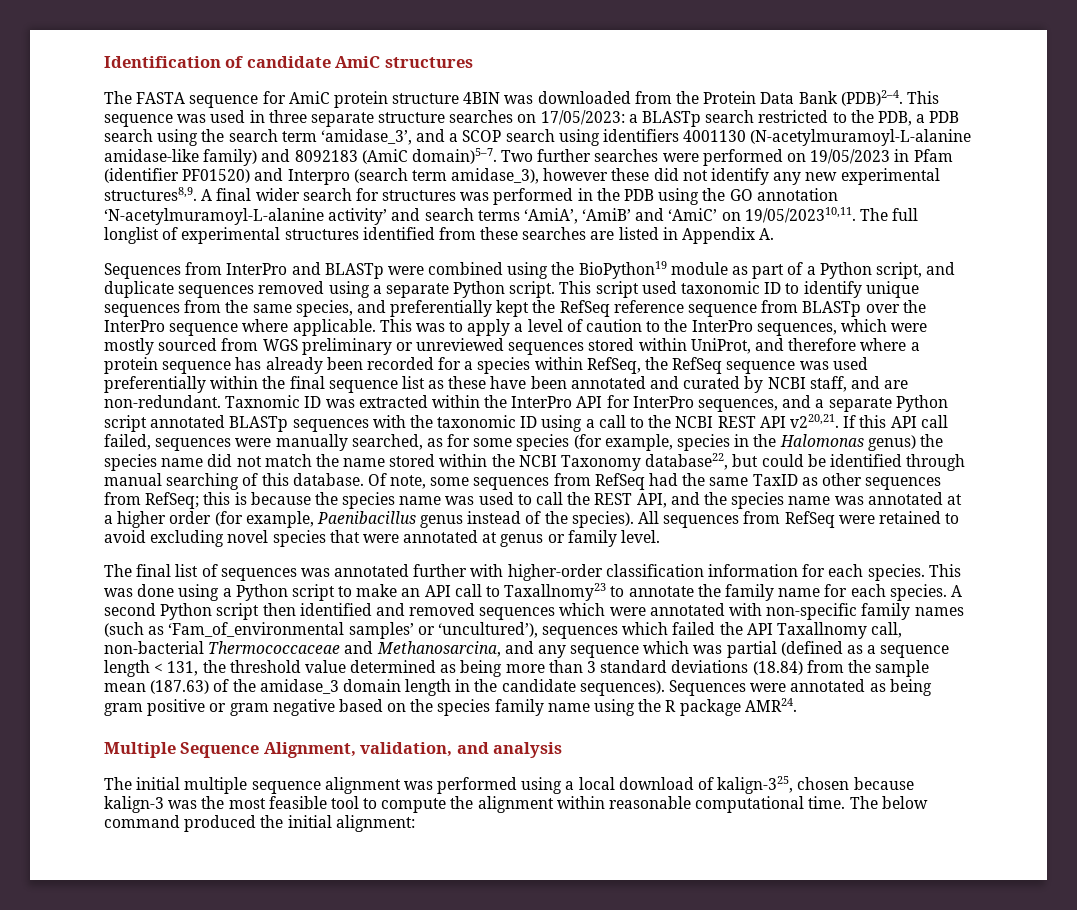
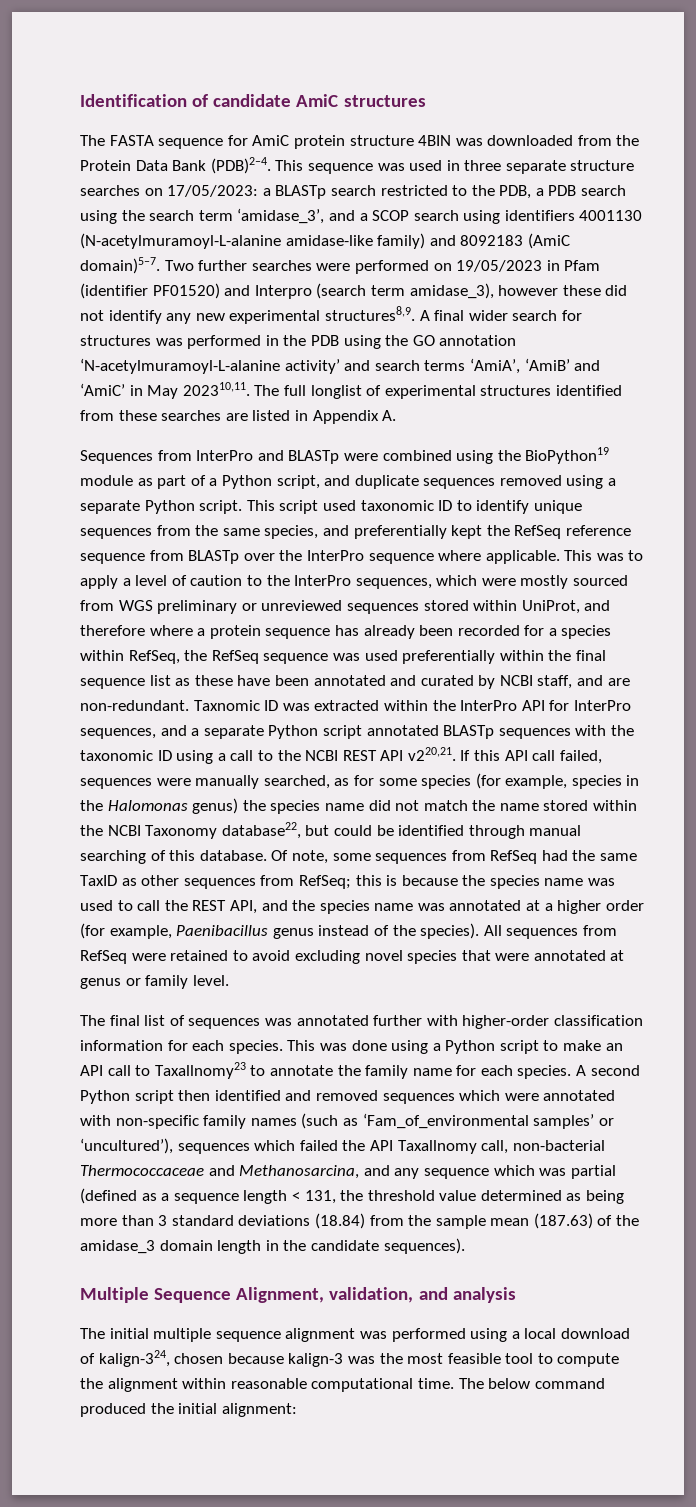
- A final wider search for structures was performed in the PDB using the GO annotation ‘N-acetylmuramoyl-L-alanine activity’ and search terms ‘AmiA’, ‘AmiB’ and ‘AmiC’ on 19/05/202310,11.
+ A final wider search for structures was performed in the PDB using the GO annotation ‘N-acetylmuramoyl-L-alanine activity’ and search terms ‘AmiA’, ‘AmiB’ and ‘AmiC’ in May 202310,11.
- Sequences were annotated as being gram positive or gram negative based on the species family name using the R package AMR24.
- The initial multiple sequence alignment was performed using a local download of kalign-325, chosen because kalign-3 was the most feasible tool to compute the alignment within reasonable computational time.
+ The initial multiple sequence alignment was performed using a local download of kalign-324, chosen because kalign-3 was the most feasible tool to compute the alignment within reasonable computational time.

